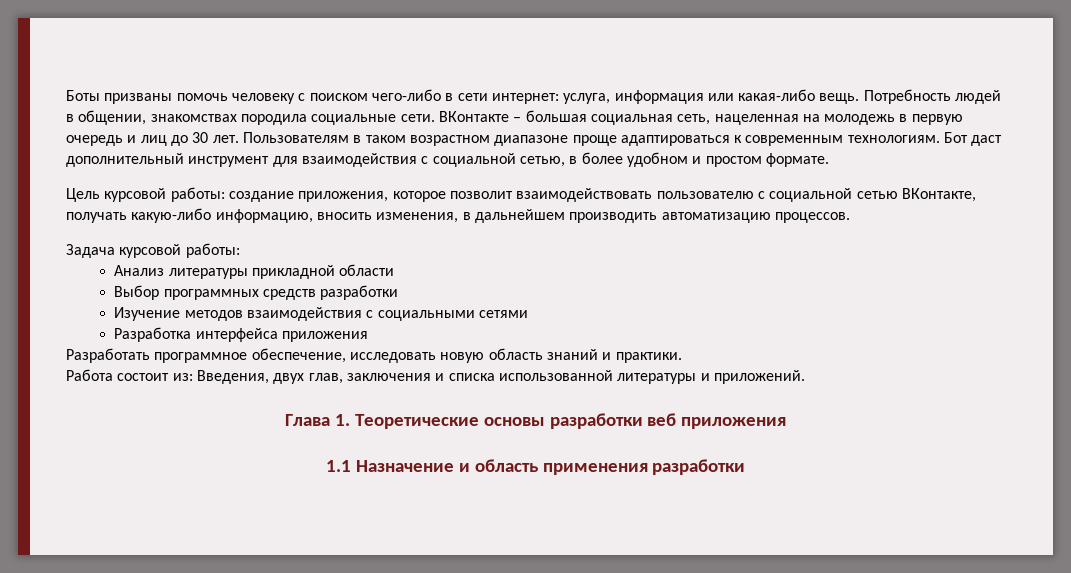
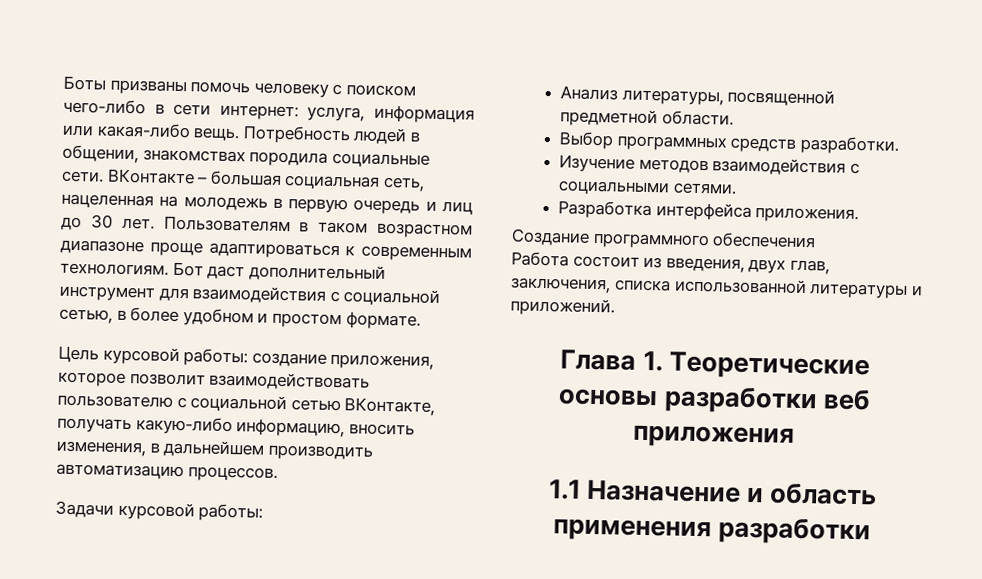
- Задача курсовой работы:
+ Задачи курсовой работы:
- Анализ литературы прикладной области
+ Анализ литературы, посвященной предметной области.
- Выбор программных средств разработки
+ Выбор программных средств разработки.
- Изучение методов взаимодействия с социальными сетями
+ Изучение методов взаимодействия с социальными сетями.
- Разработка интерфейса приложения
- Разработать программное обеспечение, исследовать новую область знаний и практики.
- Работа состоит из: Введения, двух глав, заключения и списка использованной литературы и приложений.
+ Разработка интерфейса приложения.
+ Создание программного обеспечения
+ Работа состоит из введения, двух глав, заключения, списка использованной литературы и приложений.

